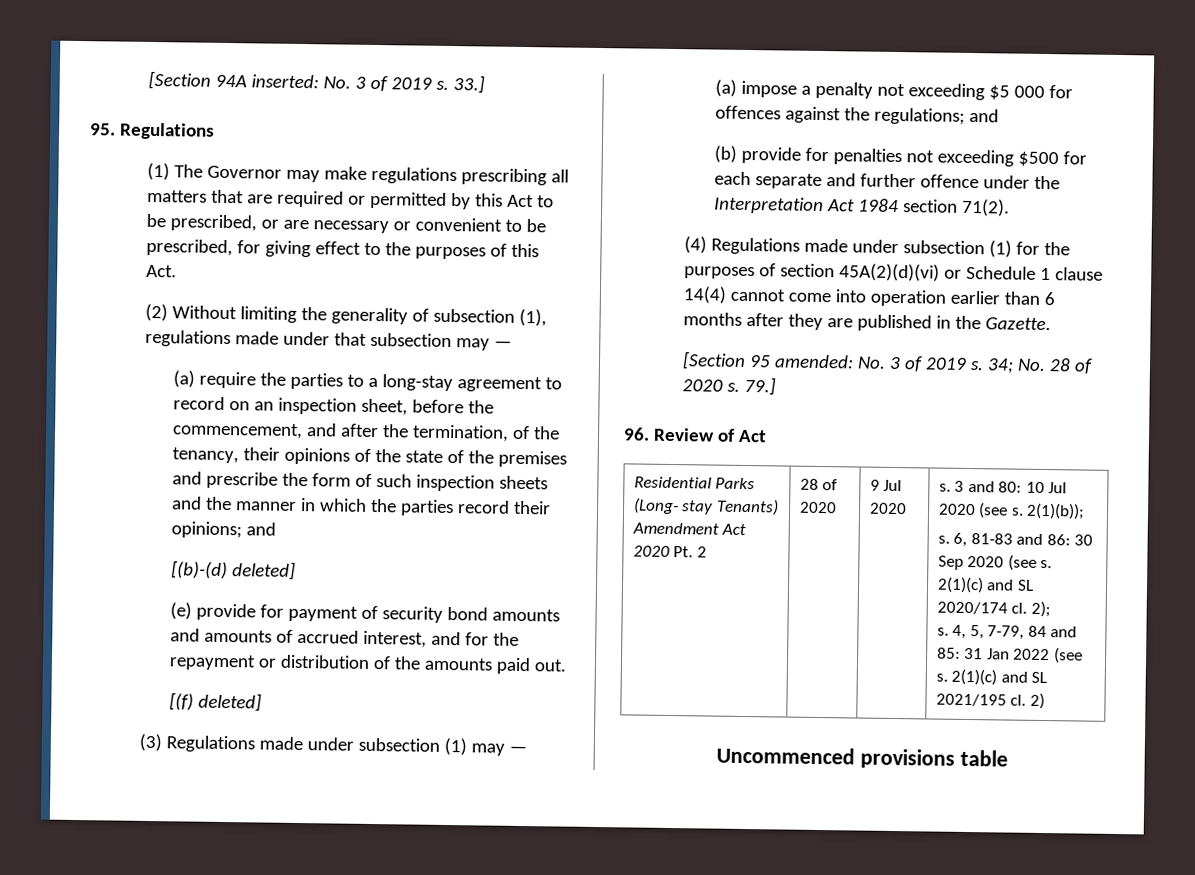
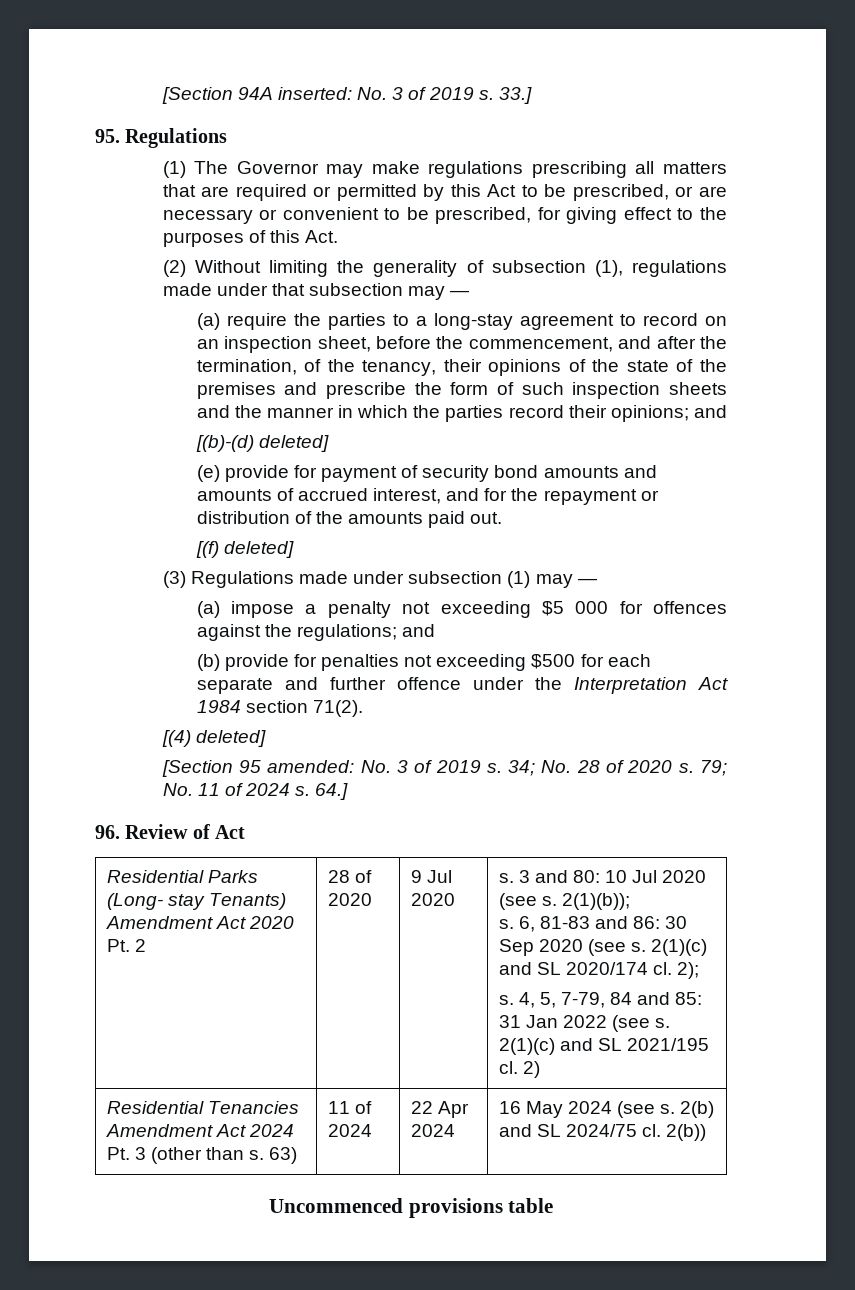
- (4) Regulations made under subsection (1) for the purposes of section 45A(2)(d)(vi) or Schedule 1 clause 14(4) cannot come into operation earlier than 6 months after they are published in the Gazette.
+ [(4) deleted]
- 79.]
+ 79; No. 11 of 2024 s. 64.]
+ Residential Tenancies Amendment Act 2024 Pt. 3 (other than s. 63) | 11 of 2024 | 22 Apr 2024 | 16 May 2024 (see s. 2(b) and SL 2024/75 cl. 2(b))

